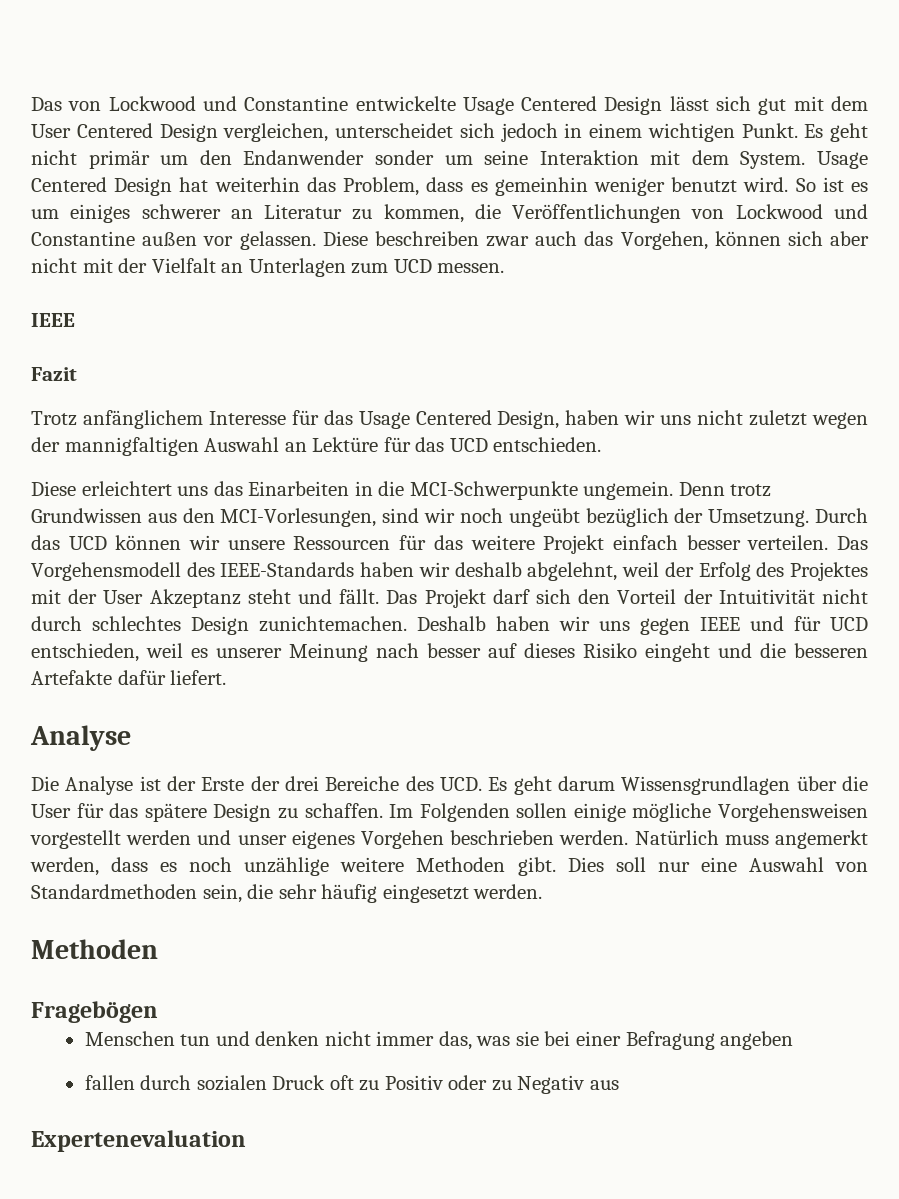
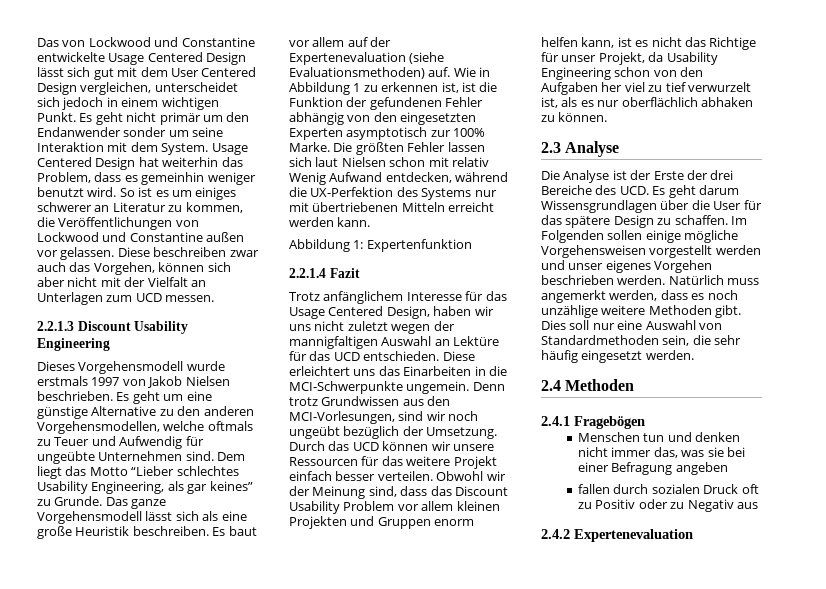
  Diese beschreiben zwar auch das Vorgehen, können sich aber nicht mit der Vielfalt an Unterlagen zum UCD messen.
- IEEE
- Fazit
+ 2.2.1.3 Discount Usability Engineering
+ Dieses Vorgehensmodell wurde erstmals 1997 von Jakob Nielsen beschrieben. Es geht um eine günstige Alternative zu den anderen Vorgehensmodellen, welche oftmals zu Teuer und Aufwendig für ungeübte Unternehmen sind. Dem liegt das Motto “Lieber schlechtes Usability Engineering, als gar keines” zu Grunde. Das ganze Vorgehensmodell lässt sich als eine große Heuristik beschreiben. Es baut vor allem auf der Expertenevaluation (siehe Evaluationsmethoden) auf. Wie in Abbildung 1 zu erkennen ist, ist die Funktion der gefundenen Fehler abhängig von den eingesetzten Experten asymptotisch zur 100% Marke. Die größten Fehler lassen sich laut Nielsen schon mit relativ Wenig Aufwand entdecken, während die UX-Perfektion des Systems nur mit übertriebenen Mitteln erreicht werden kann.
+ Abbildung 1: Expertenfunktion
+ 2.2.1.4 Fazit
- Trotz anfänglichem Interesse für das Usage Centered Design, haben wir uns nicht zuletzt wegen der mannigfaltigen Auswahl an Lektüre für das UCD entschieden.
- Diese erleichtert uns das Einarbeiten in die MCI-Schwerpunkte ungemein.
+ Trotz anfänglichem Interesse für das Usage Centered Design, haben wir uns nicht zuletzt wegen der mannigfaltigen Auswahl an Lektüre für das UCD entschieden. Diese erleichtert uns das Einarbeiten in die MCI-Schwerpunkte ungemein.
- Das Vorgehensmodell des IEEE-Standards haben wir deshalb abgelehnt, weil der Erfolg des Projektes mit der User Akzeptanz steht und fällt. Das Projekt darf sich den Vorteil der Intuitivität nicht durch schlechtes Design zunichtemachen. Deshalb haben wir uns gegen IEEE und für UCD entschieden, weil es unserer Meinung nach besser auf dieses Risiko eingeht und die besseren Artefakte dafür liefert.
- Analyse
+ Obwohl wir der Meinung sind, dass das Discount Usability Problem vor allem kleinen Projekten und Gruppen enorm helfen kann, ist es nicht das Richtige für unser Projekt, da Usability Engineering schon von den Aufgaben her viel zu tief verwurzelt ist, als es nur oberflächlich abhaken zu können.
+ 2.3 Analyse
  Dies soll nur eine Auswahl von Standardmethoden sein, die sehr häufig eingesetzt werden.
- Methoden
+ 2.4 Methoden
- Fragebögen
+ 2.4.1 Fragebögen
- Expertenevaluation
+ 2.4.2 Expertenevaluation

